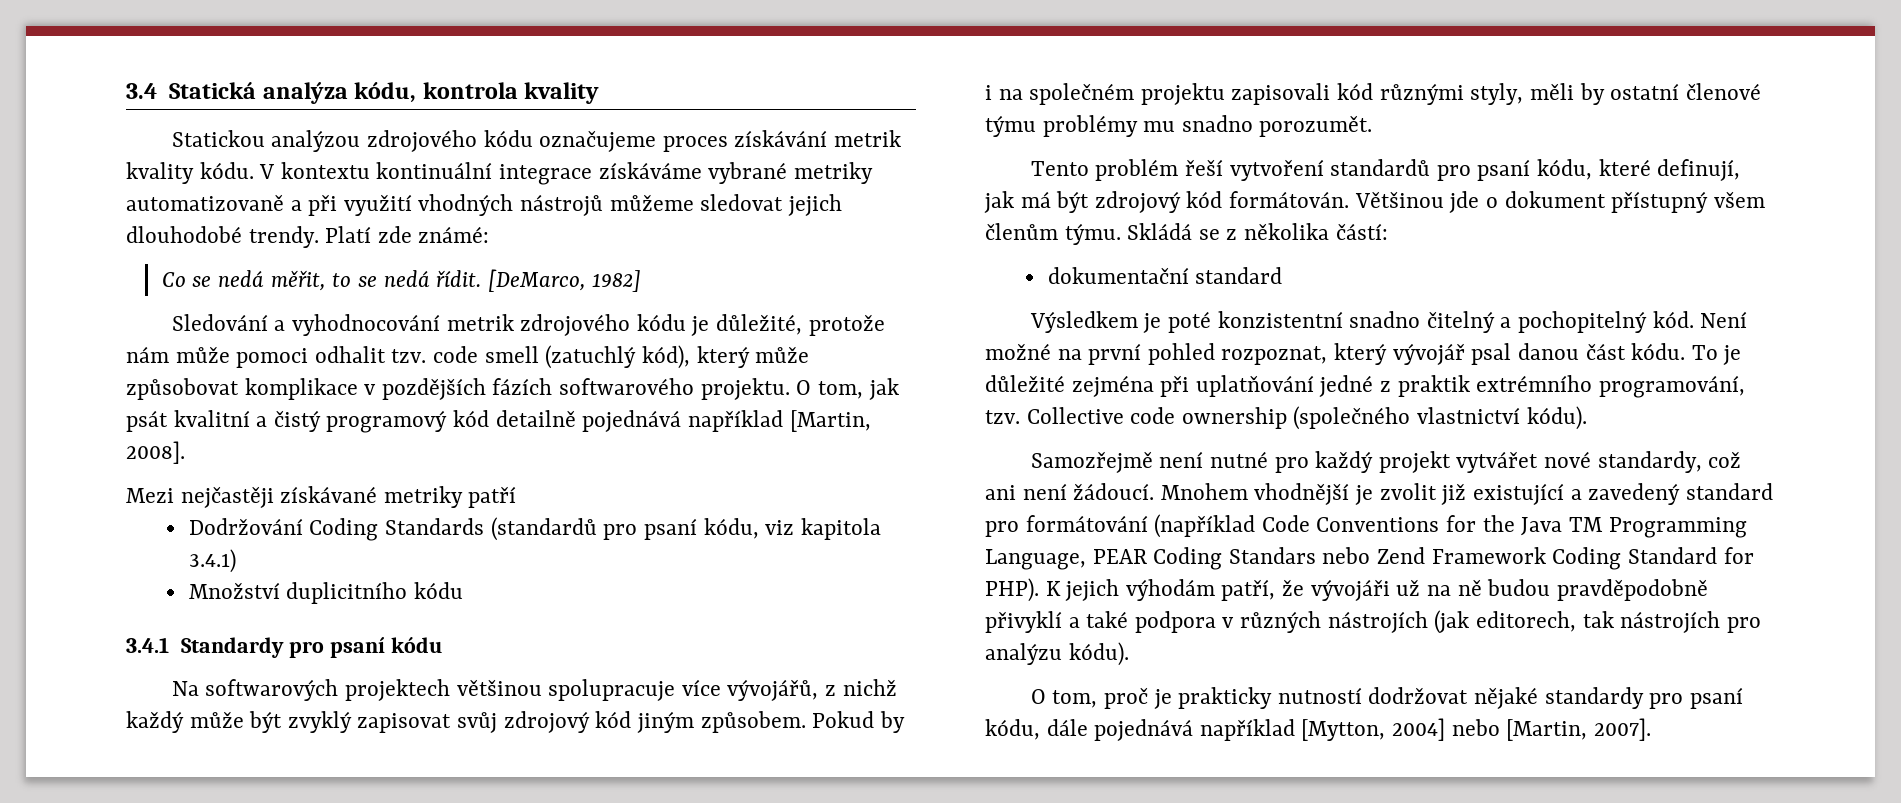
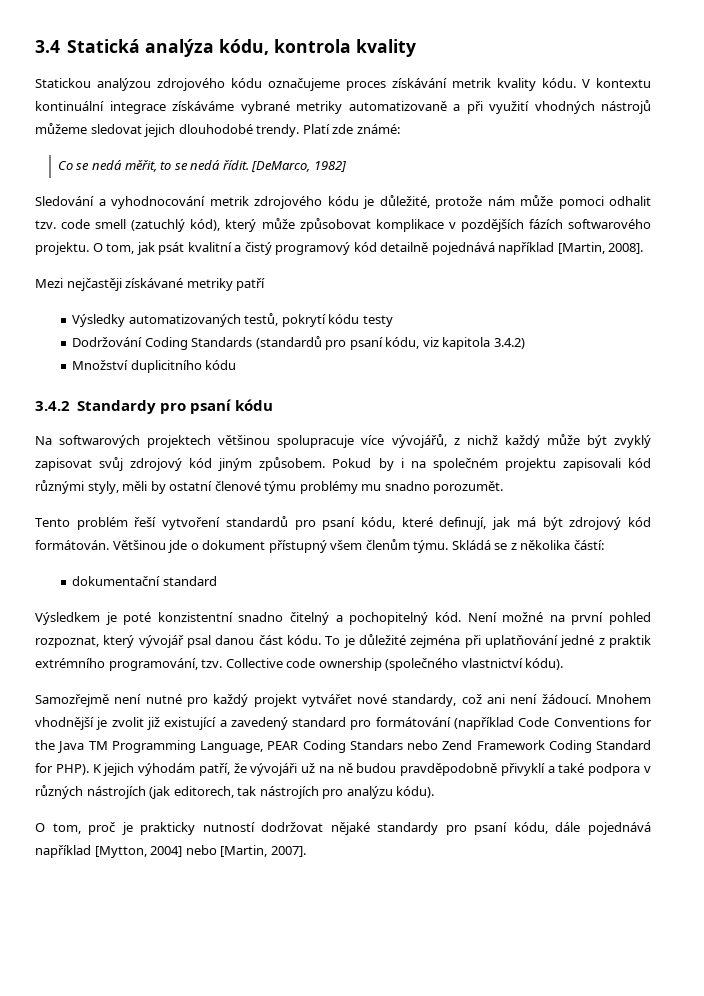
+ Výsledky automatizovaných testů, pokrytí kódu testy
- Dodržování Coding Standards (standardů pro psaní kódu, viz kapitola 3.4.1)
+ Dodržování Coding Standards (standardů pro psaní kódu, viz kapitola 3.4.2)
- 3.4.1 Standardy pro psaní kódu
+ 3.4.2 Standardy pro psaní kódu

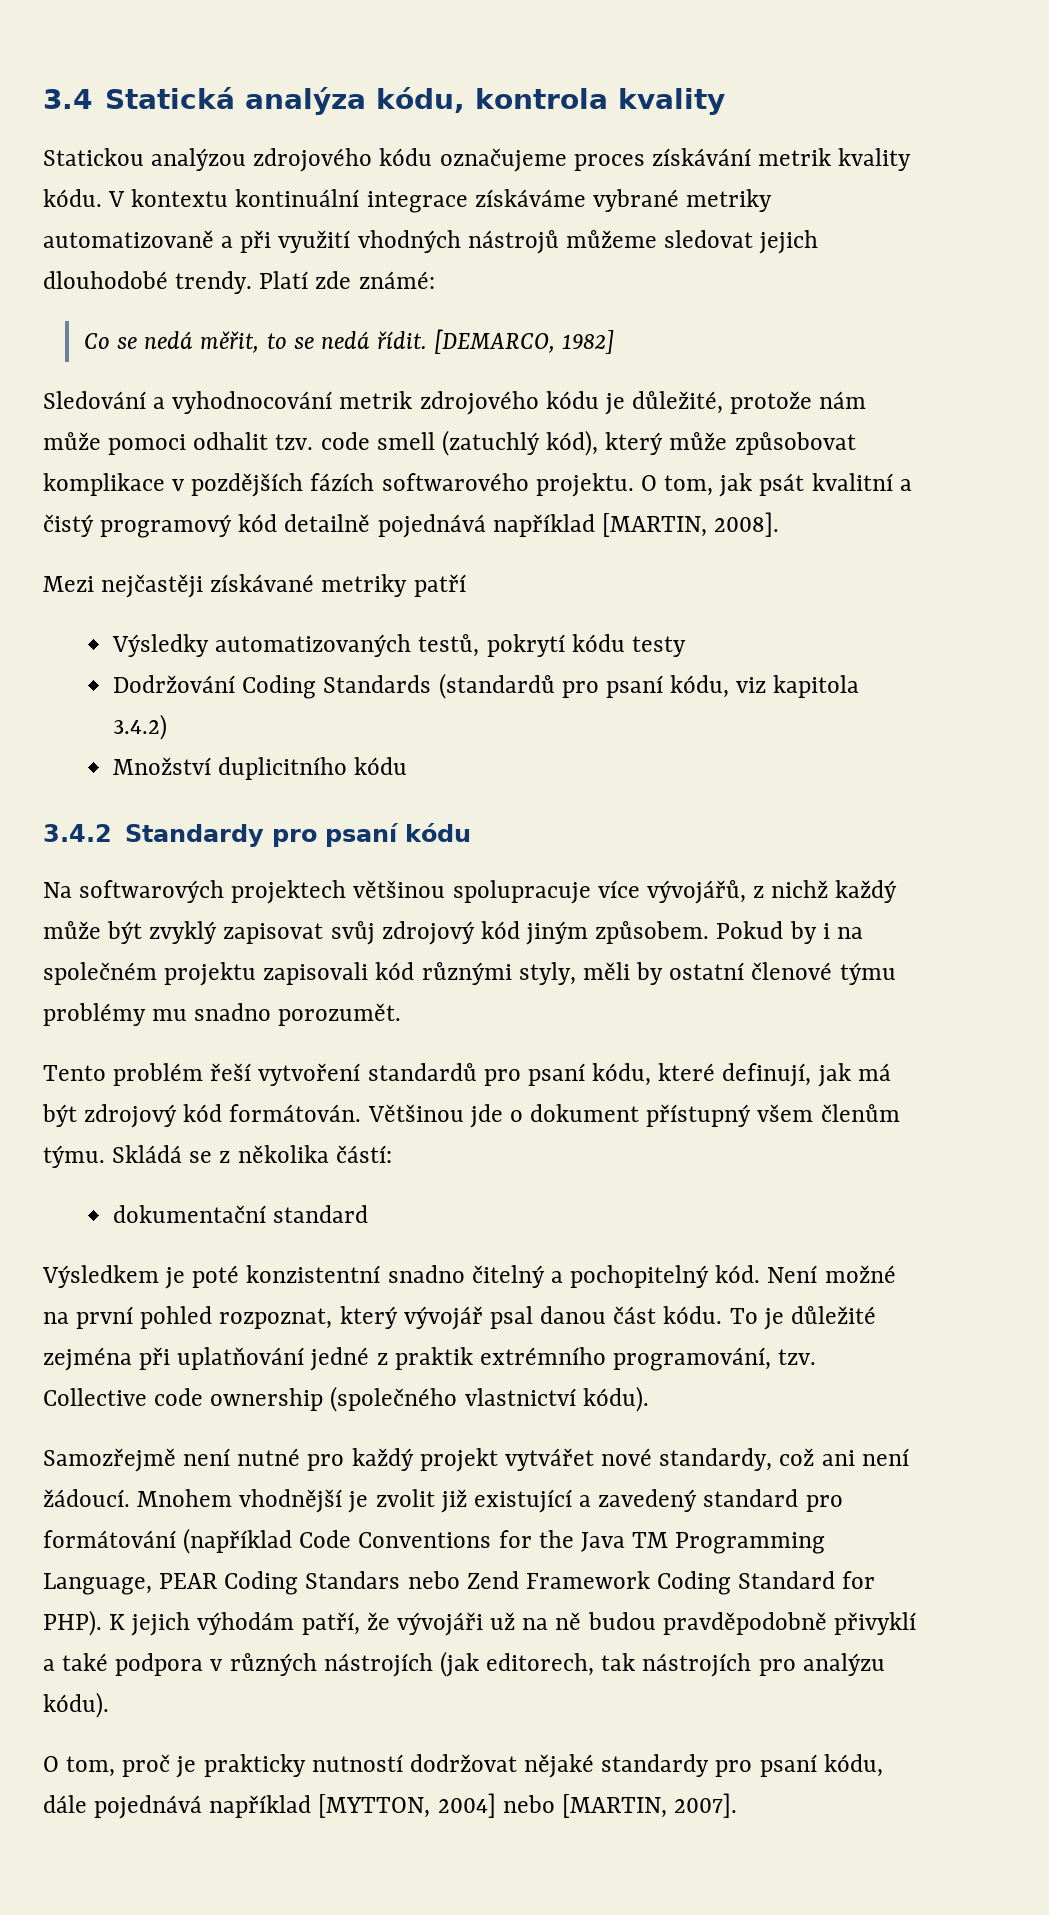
- [DeMarco, 1982]
+ [DEMARCO, 1982]
- O tom, jak psát kvalitní a čistý programový kód detailně pojednává například [Martin, 2008].
+ O tom, jak psát kvalitní a čistý programový kód detailně pojednává například [MARTIN, 2008].
- O tom, proč je prakticky nutností dodržovat nějaké standardy pro psaní kódu, dále pojednává například [Mytton, 2004] nebo [Martin, 2007].
+ O tom, proč je prakticky nutností dodržovat nějaké standardy pro psaní kódu, dále pojednává například [MYTTON, 2004] nebo [MARTIN, 2007].

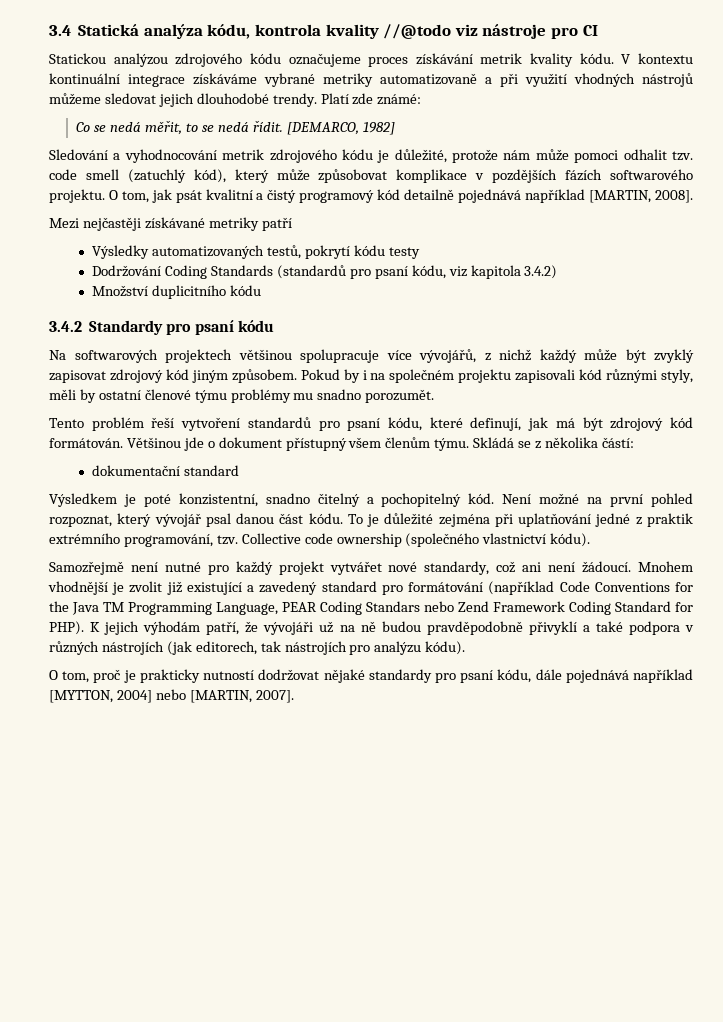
- 3.4 Statická analýza kódu, kontrola kvality
+ 3.4 Statická analýza kódu, kontrola kvality //@todo viz nástroje pro CI
- Na softwarových projektech většinou spolupracuje více vývojářů, z nichž každý může být zvyklý zapisovat svůj zdrojový kód jiným způsobem.
+ Na softwarových projektech většinou spolupracuje více vývojářů, z nichž každý může být zvyklý zapisovat zdrojový kód jiným způsobem.
- Výsledkem je poté konzistentní snadno čitelný a pochopitelný kód.
+ Výsledkem je poté konzistentní, snadno čitelný a pochopitelný kód.

